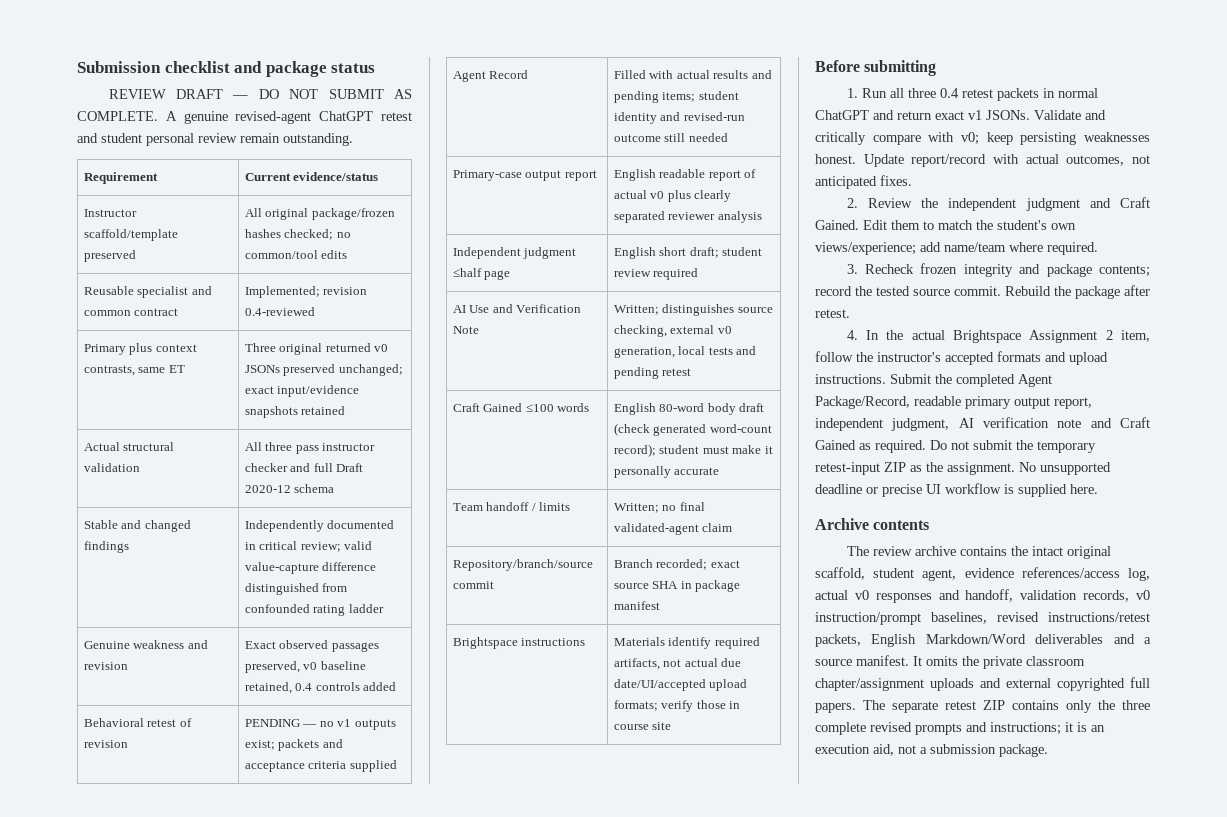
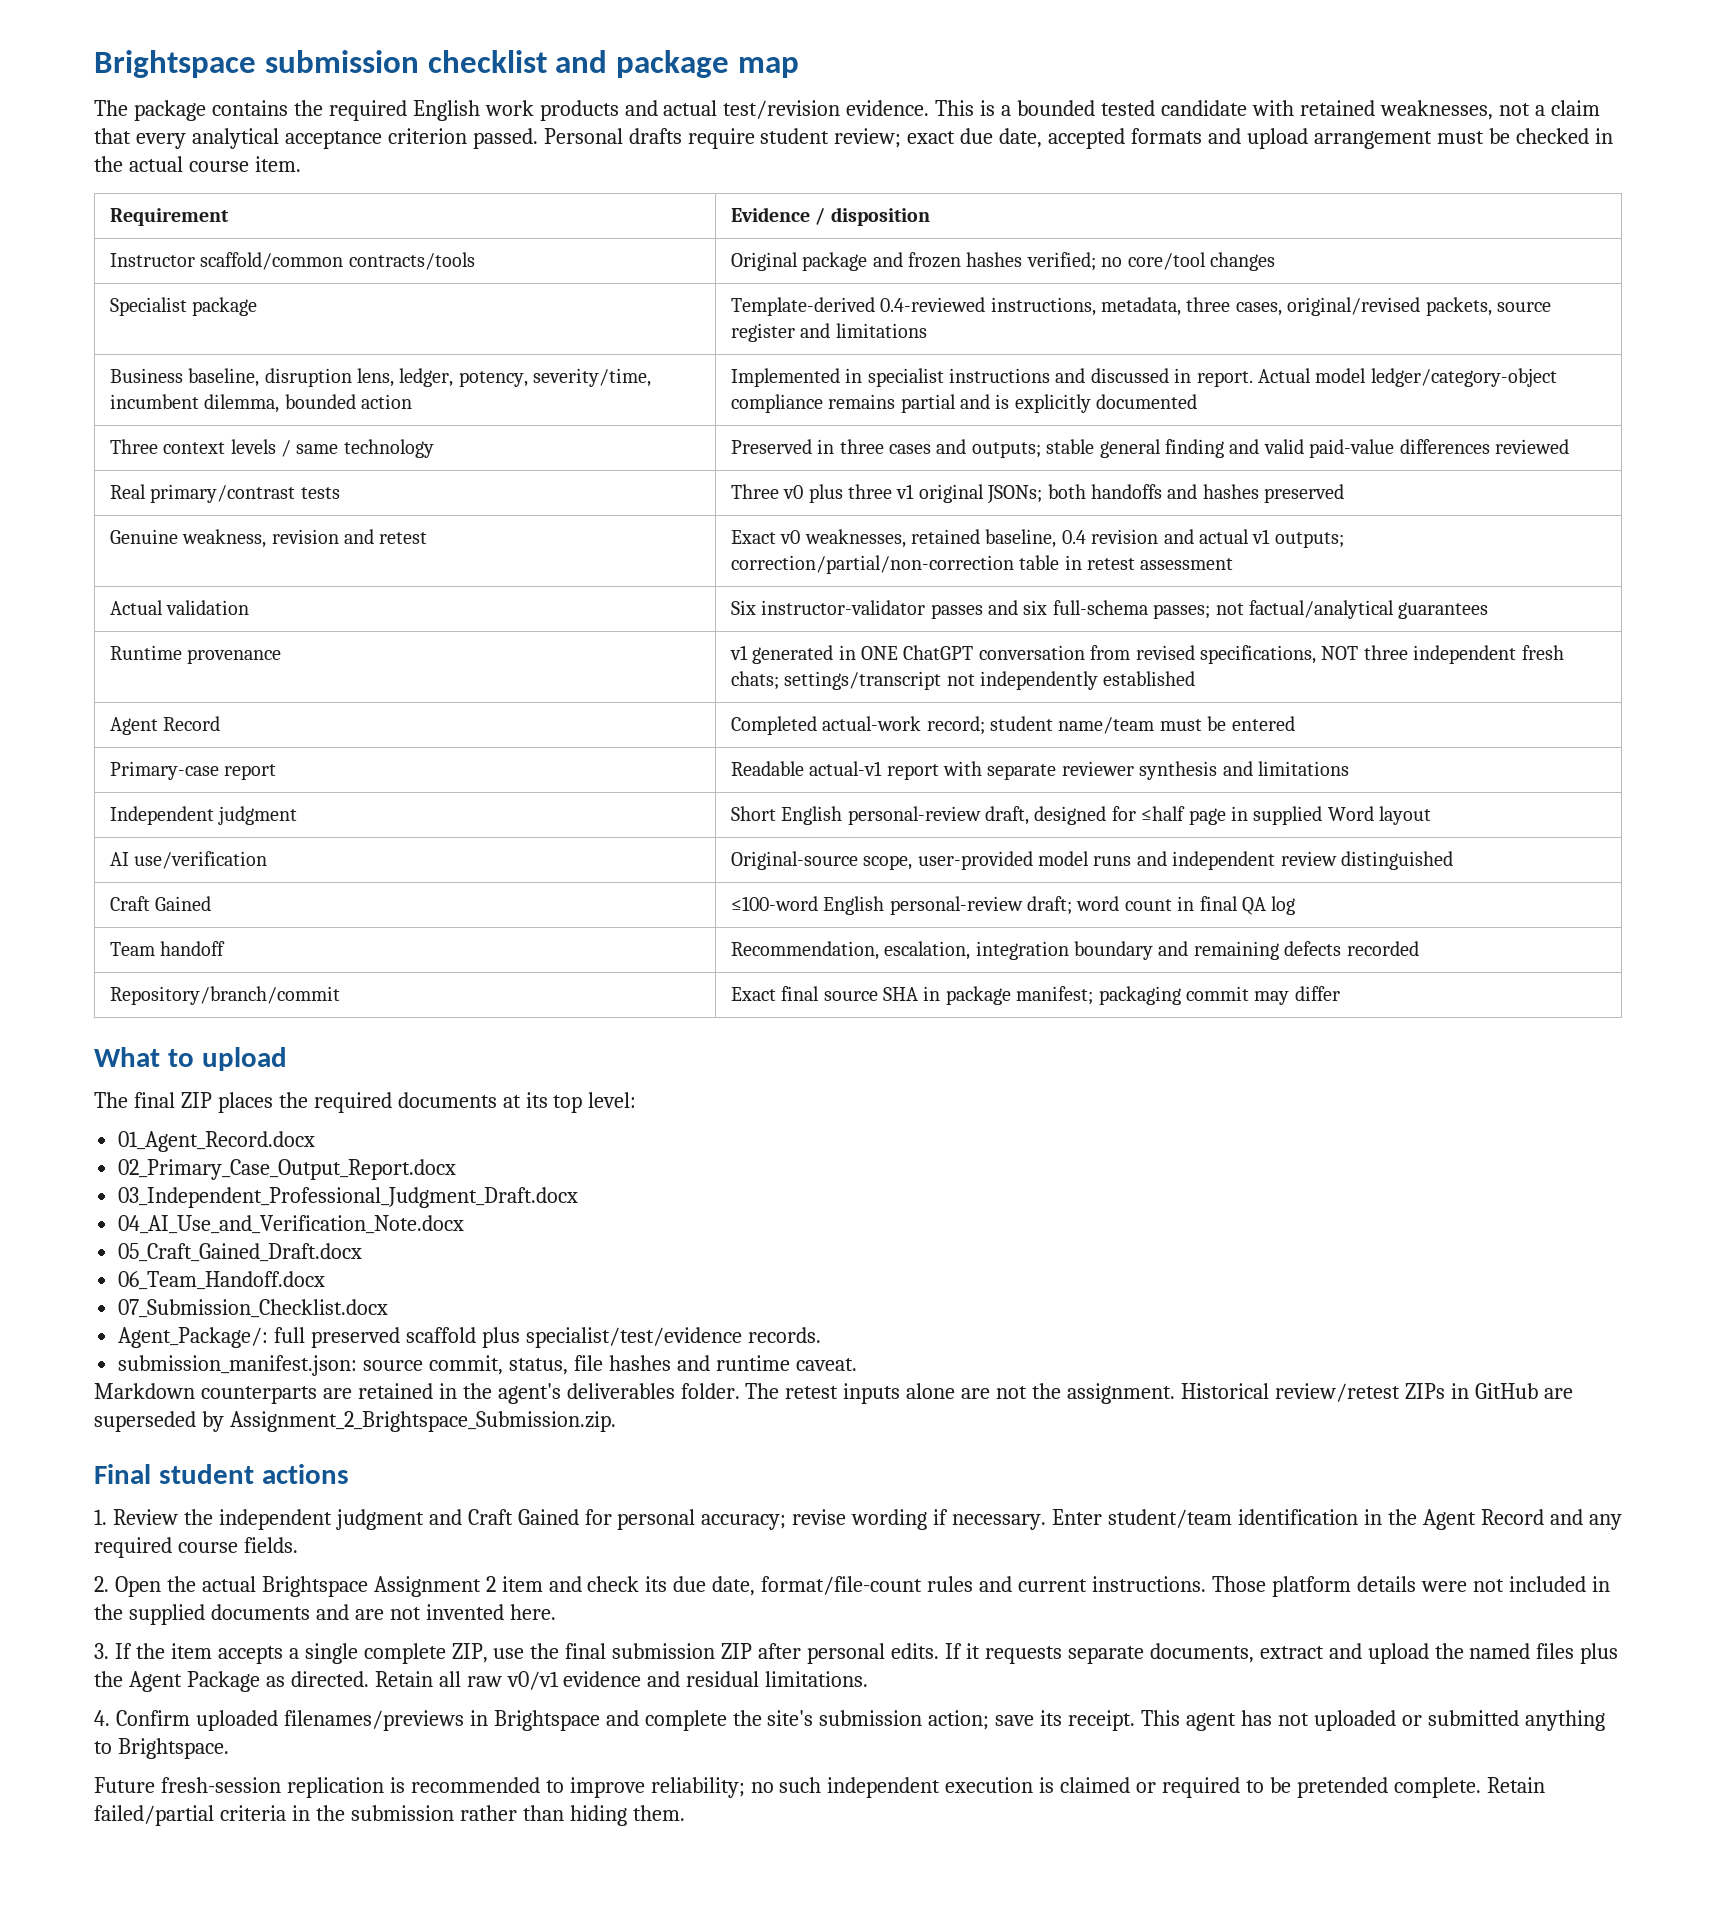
- Submission checklist and package status
- REVIEW DRAFT — DO NOT SUBMIT AS COMPLETE. A genuine revised-agent ChatGPT retest and student personal review remain outstanding.
- Requirement | Current evidence/status
- Instructor scaffold/template preserved | All original package/frozen hashes checked; no common/tool edits
- Reusable specialist and common contract | Implemented; revision 0.4-reviewed
- Primary plus context contrasts, same ET | Three original returned v0 JSONs preserved unchanged; exact input/evidence snapshots retained
- Actual structural validation | All three pass instructor checker and full Draft 2020-12 schema
- Stable and changed findings | Independently documented in critical review; valid value-capture difference distinguished from confounded rating ladder
- Genuine weakness and revision | Exact observed passages preserved, v0 baseline retained, 0.4 controls added
- Behavioral retest of revision | PENDING — no v1 outputs exist; packets and acceptance criteria supplied
- Agent Record | Filled with actual results and pending items; student identity and revised-run outcome still needed
+ Brightspace submission checklist and package map
+ The package contains the required English work products and actual test/revision evidence. This is a bounded tested candidate with retained weaknesses, not a claim that every analytical acceptance criterion passed. Personal drafts require student review; exact due date, accepted formats and upload arrangement must be checked in the actual course item.
+ Requirement | Evidence / disposition
+ Instructor scaffold/common contracts/tools | Original package and frozen hashes verified; no core/tool changes
+ Specialist package | Template-derived 0.4-reviewed instructions, metadata, three cases, original/revised packets, source register and limitations
+ Business baseline, disruption lens, ledger, potency, severity/time, incumbent dilemma, bounded action | Implemented in specialist instructions and discussed in report. Actual model ledger/category-object compliance remains partial and is explicitly documented
+ Three context levels / same technology | Preserved in three cases and outputs; stable general finding and valid paid-value differences reviewed
+ Real primary/contrast tests | Three v0 plus three v1 original JSONs; both handoffs and hashes preserved
+ Genuine weakness, revision and retest | Exact v0 weaknesses, retained baseline, 0.4 revision and actual v1 outputs; correction/partial/non-correction table in retest assessment
+ Actual validation | Six instructor-validator passes and six full-schema passes; not factual/analytical guarantees
+ Runtime provenance | v1 generated in ONE ChatGPT conversation from revised specifications, NOT three independent fresh chats; settings/transcript not independently established
+ Agent Record | Completed actual-work record; student name/team must be entered
- Primary-case output report | English readable report of actual v0 plus clearly separated reviewer analysis
- Independent judgment ≤half page | English short draft; student review required
- AI Use and Verification Note | Written; distinguishes source checking, external v0 generation, local tests and pending retest
- Craft Gained ≤100 words | English 80-word body draft (check generated word-count record); student must make it personally accurate
- Team handoff / limits | Written; no final validated-agent claim
- Repository/branch/source commit | Branch recorded; exact source SHA in package manifest
- Brightspace instructions | Materials identify required artifacts, not actual due date/UI/accepted upload formats; verify those in course site
- Before submitting
- 1. Run all three 0.4 retest packets in normal ChatGPT and return exact v1 JSONs. Validate and critically compare with v0; keep persisting weaknesses honest. Update report/record with actual outcomes, not anticipated fixes.
- 2. Review the independent judgment and Craft Gained. Edit them to match the student's own views/experience; add name/team where required.
- 3. Recheck frozen integrity and package contents; record the tested source commit. Rebuild the package after retest.
- 4. In the actual Brightspace Assignment 2 item, follow the instructor's accepted formats and upload instructions. Submit the completed Agent Package/Record, readable primary output report, independent judgment, AI verification note and Craft Gained as required. Do not submit the temporary retest-input ZIP as the assignment. No unsupported deadline or precise UI workflow is supplied here.
- Archive contents
- The review archive contains the intact original scaffold, student agent, evidence references/access log, actual v0 responses and handoff, validation records, v0 instruction/prompt baselines, revised instructions/retest packets, English Markdown/Word deliverables and a source manifest. It omits the private classroom chapter/assignment uploads and external copyrighted full papers. The separate retest ZIP contains only the three complete revised prompts and instructions; it is an execution aid, not a submission package.
+ Primary-case report | Readable actual-v1 report with separate reviewer synthesis and limitations
+ Independent judgment | Short English personal-review draft, designed for ≤half page in supplied Word layout
+ AI use/verification | Original-source scope, user-provided model runs and independent review distinguished
+ Craft Gained | ≤100-word English personal-review draft; word count in final QA log
+ Team handoff | Recommendation, escalation, integration boundary and remaining defects recorded
+ Repository/branch/commit | Exact final source SHA in package manifest; packaging commit may differ
+ What to upload
+ The final ZIP places the required documents at its top level:
+ 01_Agent_Record.docx
+ 02_Primary_Case_Output_Report.docx
+ 03_Independent_Professional_Judgment_Draft.docx
+ 04_AI_Use_and_Verification_Note.docx
+ 05_Craft_Gained_Draft.docx
+ 06_Team_Handoff.docx
+ 07_Submission_Checklist.docx
+ Agent_Package/: full preserved scaffold plus specialist/test/evidence records.
+ submission_manifest.json: source commit, status, file hashes and runtime caveat.
+ Markdown counterparts are retained in the agent's deliverables folder. The retest inputs alone are not the assignment. Historical review/retest ZIPs in GitHub are superseded by Assignment_2_Brightspace_Submission.zip.
+ Final student actions
+ 1. Review the independent judgment and Craft Gained for personal accuracy; revise wording if necessary. Enter student/team identification in the Agent Record and any required course fields.
+ 2. Open the actual Brightspace Assignment 2 item and check its due date, format/file-count rules and current instructions. Those platform details were not included in the supplied documents and are not invented here.
+ 3. If the item accepts a single complete ZIP, use the final submission ZIP after personal edits. If it requests separate documents, extract and upload the named files plus the Agent Package as directed. Retain all raw v0/v1 evidence and residual limitations.
+ 4. Confirm uploaded filenames/previews in Brightspace and complete the site's submission action; save its receipt. This agent has not uploaded or submitted anything to Brightspace.
+ Future fresh-session replication is recommended to improve reliability; no such independent execution is claimed or required to be pretended complete. Retain failed/partial criteria in the submission rather than hiding them.

